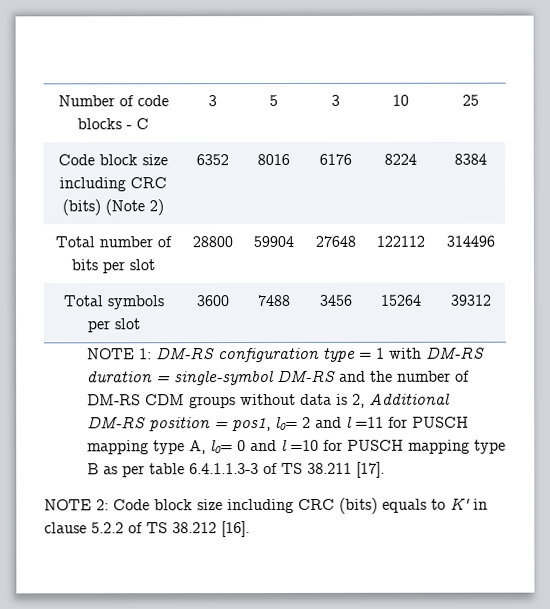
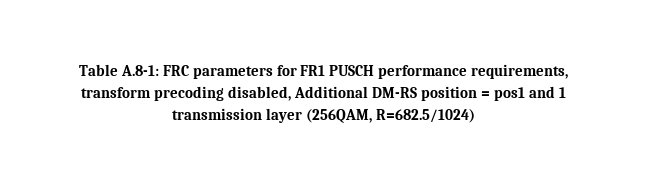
- Number of code blocks - C | 3 | 5 | 3 | 10 | 25
- Code block size including CRC (bits) (Note 2) | 6352 | 8016 | 6176 | 8224 | 8384
- Total number of bits per slot | 28800 | 59904 | 27648 | 122112 | 314496
- Total symbols per slot | 3600 | 7488 | 3456 | 15264 | 39312
- NOTE 1: DM-RS configuration type = 1 with DM-RS duration = single-symbol DM-RS and the number of DM-RS CDM groups without data is 2, Additional DM-RS position = pos1, l0= 2 and l =11 for PUSCH mapping type A, l0= 0 and l =10 for PUSCH mapping type B as per table 6.4.1.1.3-3 of TS 38.211 [17].
- NOTE 2: Code block size including CRC (bits) equals to K' in clause 5.2.2 of TS 38.212 [16].
+ Table A.8-1: FRC parameters for FR1 PUSCH performance requirements, transform precoding disabled, Additional DM-RS position = pos1 and 1 transmission layer (256QAM, R=682.5/1024)

